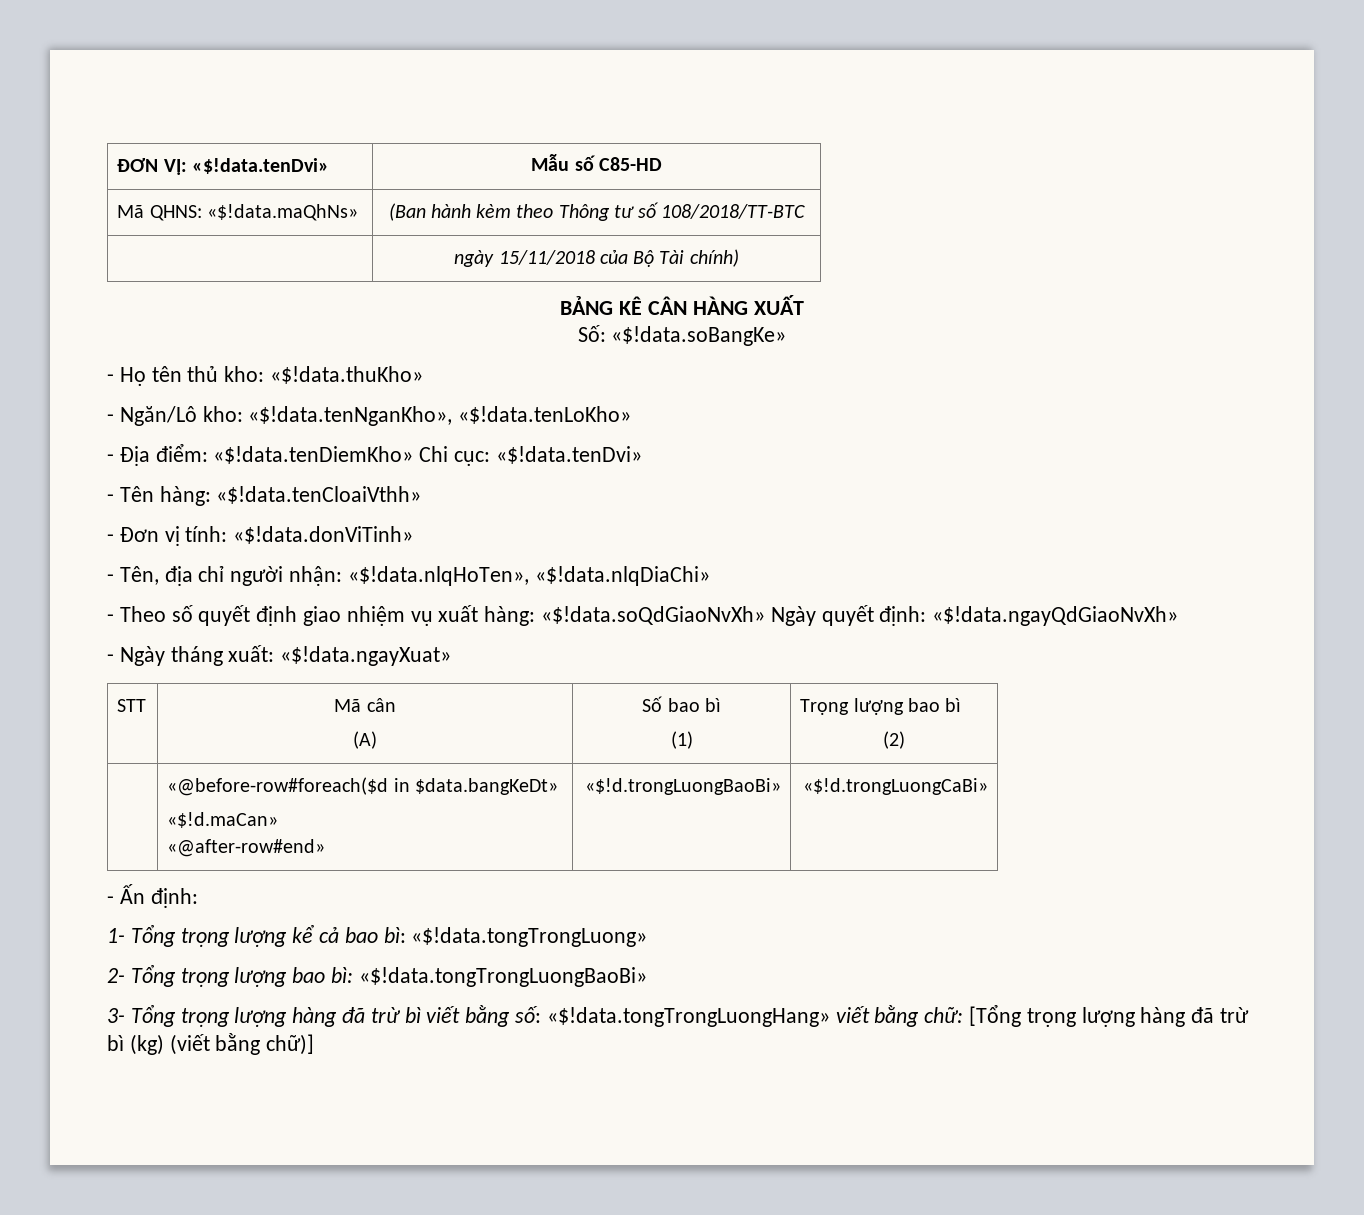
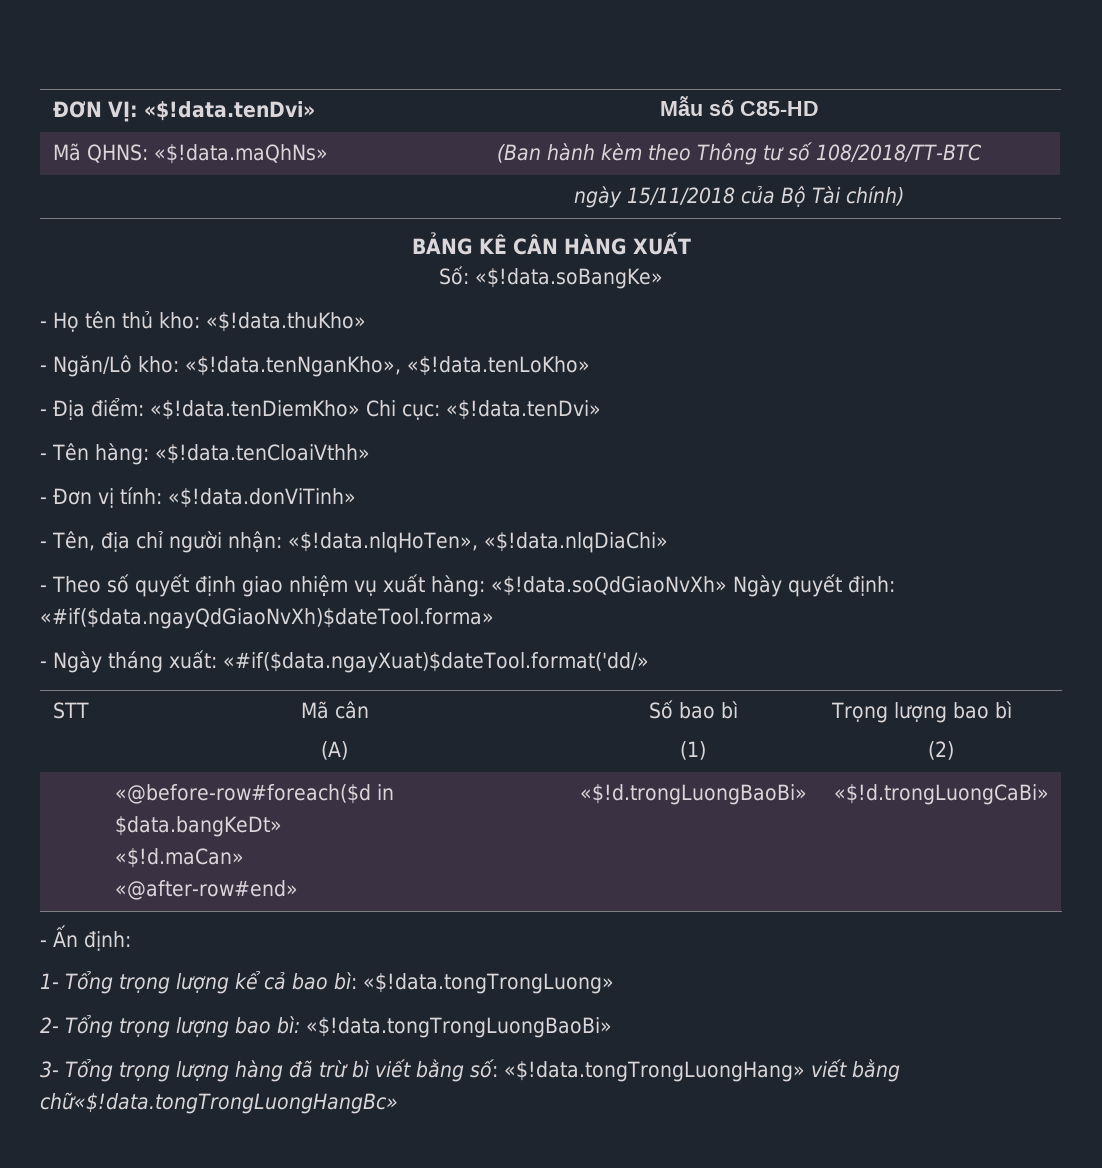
- - Theo số quyết định giao nhiệm vụ xuất hàng: «$!data.soQdGiaoNvXh» Ngày quyết định: «$!data.ngayQdGiaoNvXh»
+ - Theo số quyết định giao nhiệm vụ xuất hàng: «$!data.soQdGiaoNvXh» Ngày quyết định: «#if($data.ngayQdGiaoNvXh)$dateTool.forma»
- - Ngày tháng xuất: «$!data.ngayXuat»
+ - Ngày tháng xuất: «#if($data.ngayXuat)$dateTool.format('dd/»
- 3- Tổng trọng lượng hàng đã trừ bì viết bằng số: «$!data.tongTrongLuongHang» viết bằng chữ: [Tổng trọng lượng hàng đã trừ bì (kg) (viết bằng chữ)]
+ 3- Tổng trọng lượng hàng đã trừ bì viết bằng số: «$!data.tongTrongLuongHang» viết bằng chữ«$!data.tongTrongLuongHangBc»

